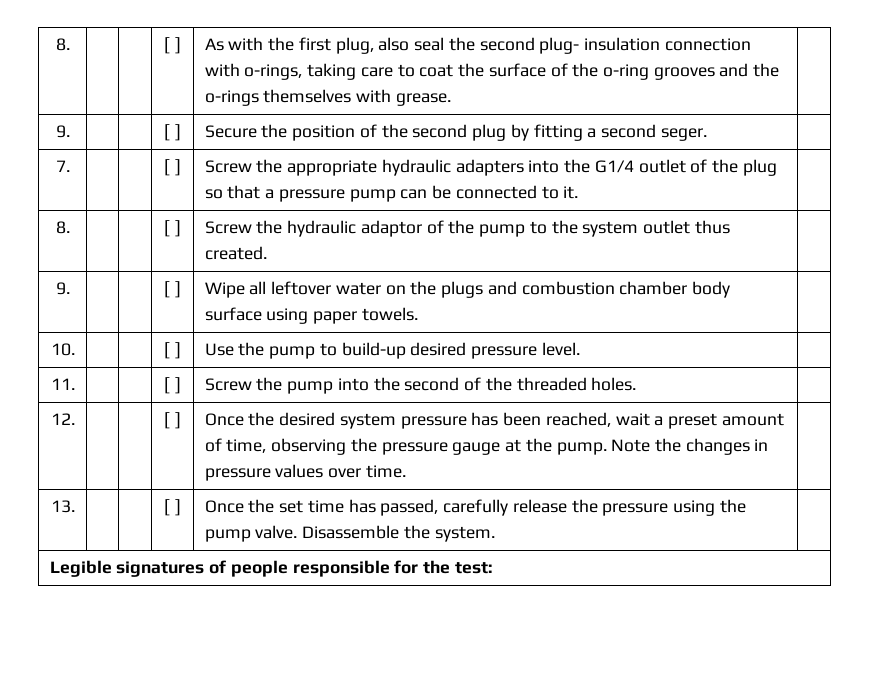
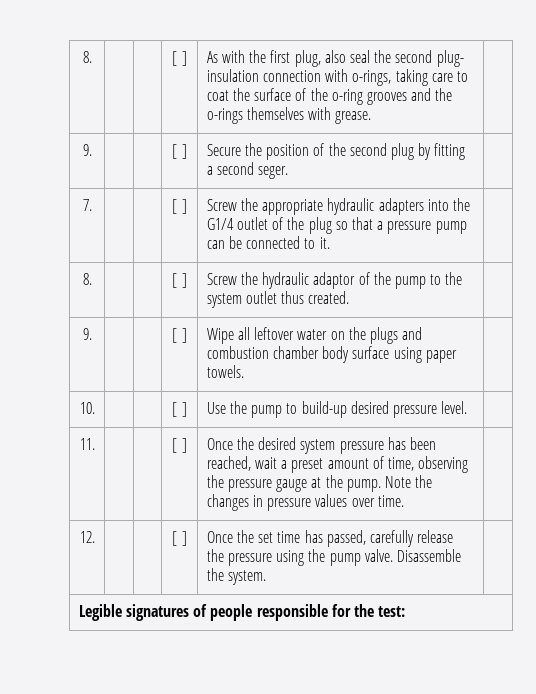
- 11. | | | [ ] | Screw the pump into the second of the threaded holes. |
- 12. | | | [ ] | Once the desired system pressure has been reached, wait a preset amount of time, observing the pressure gauge at the pump. Note the changes in pressure values over time. |
+ 11. | | | [ ] | Once the desired system pressure has been reached, wait a preset amount of time, observing the pressure gauge at the pump. Note the changes in pressure values over time. |
- 13. | | | [ ] | Once the set time has passed, carefully release the pressure using the pump valve. Disassemble the system. |
+ 12. | | | [ ] | Once the set time has passed, carefully release the pressure using the pump valve. Disassemble the system. |

